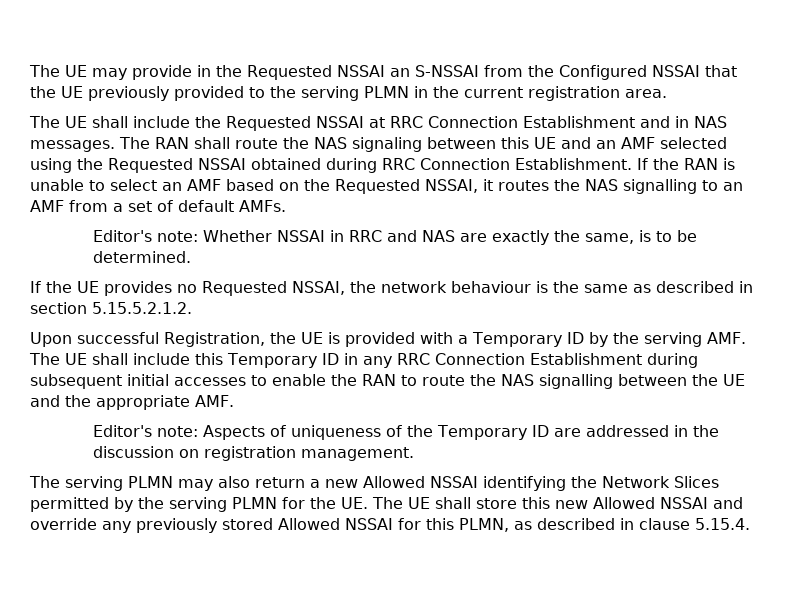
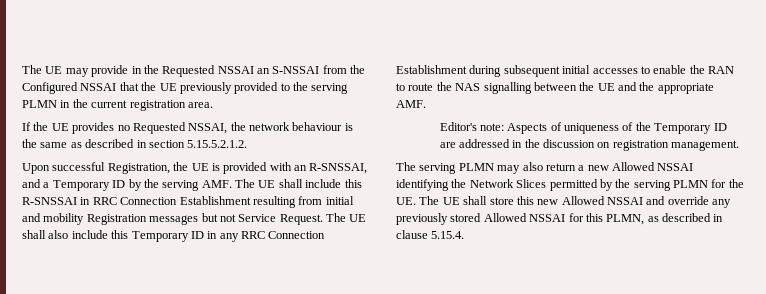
- The UE shall include the Requested NSSAI at RRC Connection Establishment and in NAS messages. The RAN shall route the NAS signaling between this UE and an AMF selected using the Requested NSSAI obtained during RRC Connection Establishment. If the RAN is unable to select an AMF based on the Requested NSSAI, it routes the NAS signalling to an AMF from a set of default AMFs.
- Editor's note: Whether NSSAI in RRC and NAS are exactly the same, is to be determined.
- Upon successful Registration, the UE is provided with a Temporary ID by the serving AMF. The UE shall include this Temporary ID in any RRC Connection Establishment during subsequent initial accesses to enable the RAN to route the NAS signalling between the UE and the appropriate AMF.
+ Upon successful Registration, the UE is provided with an R-SNSSAI, and a Temporary ID by the serving AMF. The UE shall include this R-SNSSAI in RRC Connection Establishment resulting from initial and mobility Registration messages but not Service Request. The UE shall also include this Temporary ID in any RRC Connection Establishment during subsequent initial accesses to enable the RAN to route the NAS signalling between the UE and the appropriate AMF.

